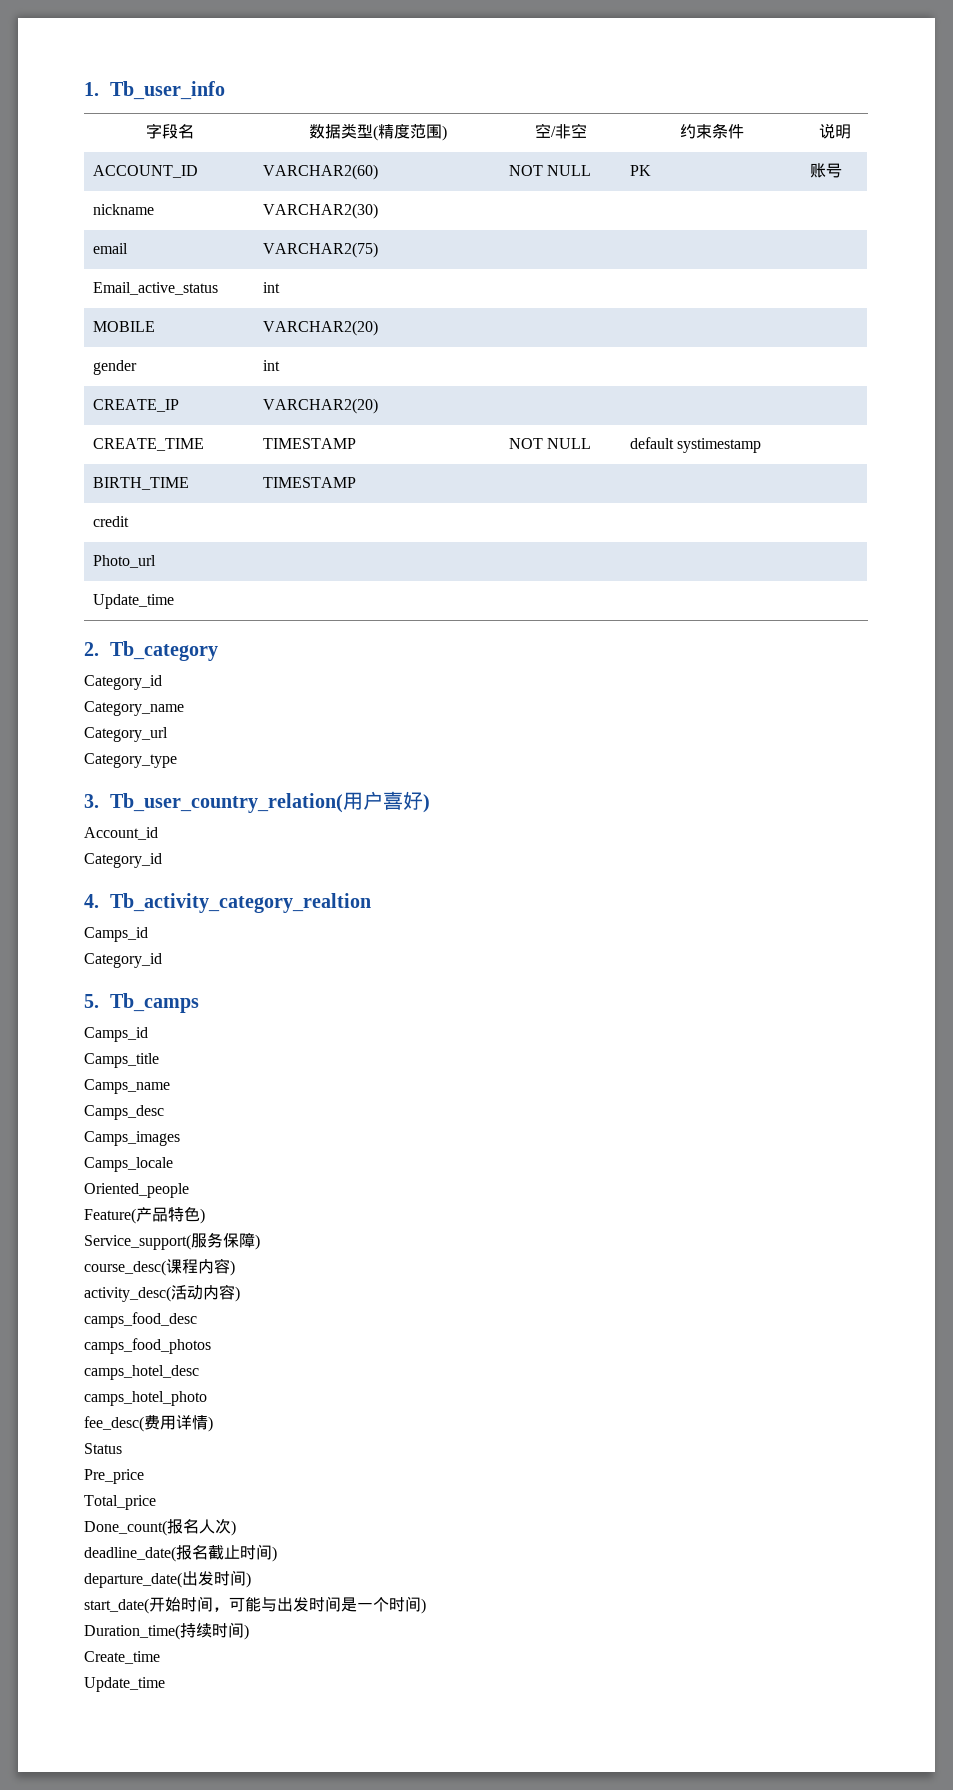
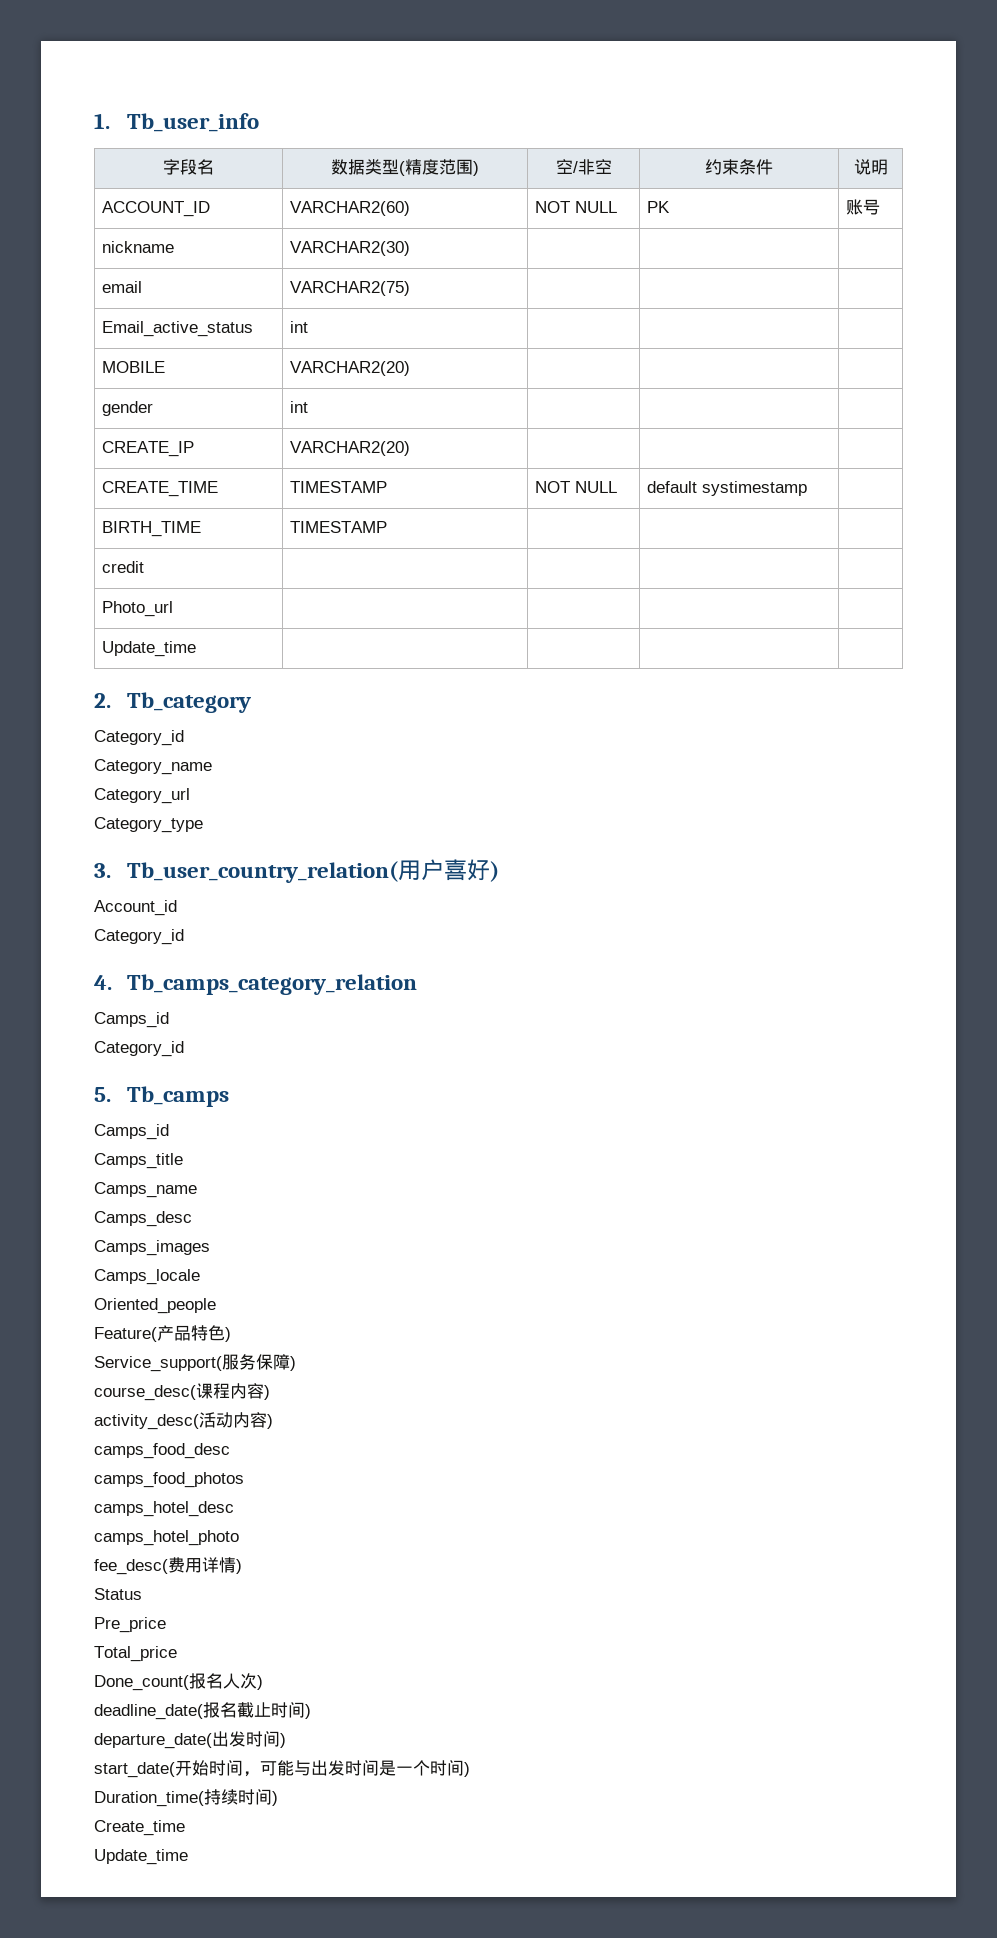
- 4. Tb_activity_category_realtion
+ 4. Tb_camps_category_relation

